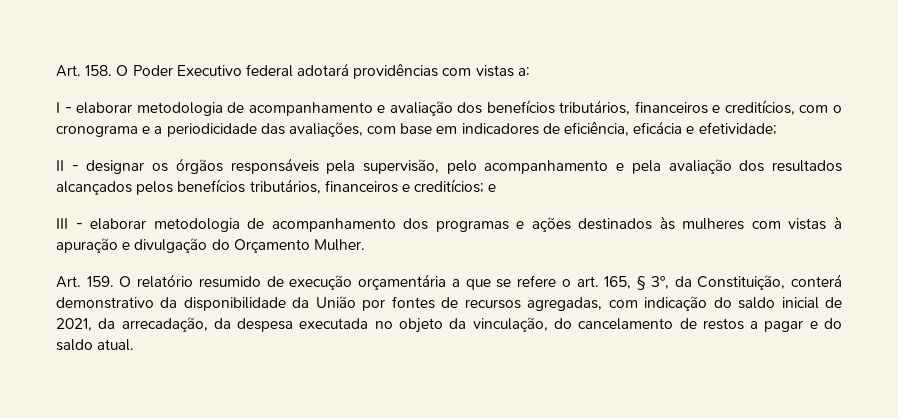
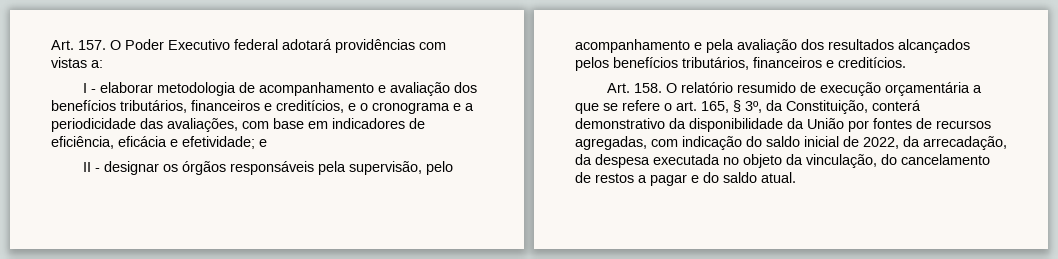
- Art. 158. O Poder Executivo federal adotará providências com vistas a:
+ Art. 157. O Poder Executivo federal adotará providências com vistas a:
- I - elaborar metodologia de acompanhamento e avaliação dos benefícios tributários, financeiros e creditícios, com o cronograma e a periodicidade das avaliações, com base em indicadores de eficiência, eficácia e efetividade;
+ I - elaborar metodologia de acompanhamento e avaliação dos benefícios tributários, financeiros e creditícios, e o cronograma e a periodicidade das avaliações, com base em indicadores de eficiência, eficácia e efetividade; e
- II - designar os órgãos responsáveis pela supervisão, pelo acompanhamento e pela avaliação dos resultados alcançados pelos benefícios tributários, financeiros e creditícios; e
- III - elaborar metodologia de acompanhamento dos programas e ações destinados às mulheres com vistas à apuração e divulgação do Orçamento Mulher.
- Art. 159. O relatório resumido de execução orçamentária a que se refere o art. 165, § 3º, da Constituição, conterá demonstrativo da disponibilidade da União por fontes de recursos agregadas, com indicação do saldo inicial de 2021, da arrecadação, da despesa executada no objeto da vinculação, do cancelamento de restos a pagar e do saldo atual.
+ II - designar os órgãos responsáveis pela supervisão, pelo acompanhamento e pela avaliação dos resultados alcançados pelos benefícios tributários, financeiros e creditícios.
+ Art. 158. O relatório resumido de execução orçamentária a que se refere o art. 165, § 3º, da Constituição, conterá demonstrativo da disponibilidade da União por fontes de recursos agregadas, com indicação do saldo inicial de 2022, da arrecadação, da despesa executada no objeto da vinculação, do cancelamento de restos a pagar e do saldo atual.

